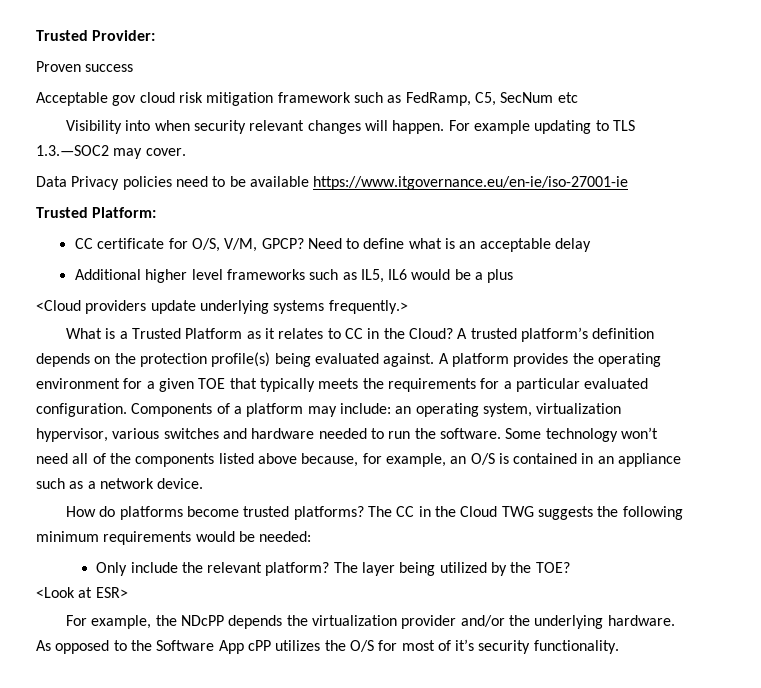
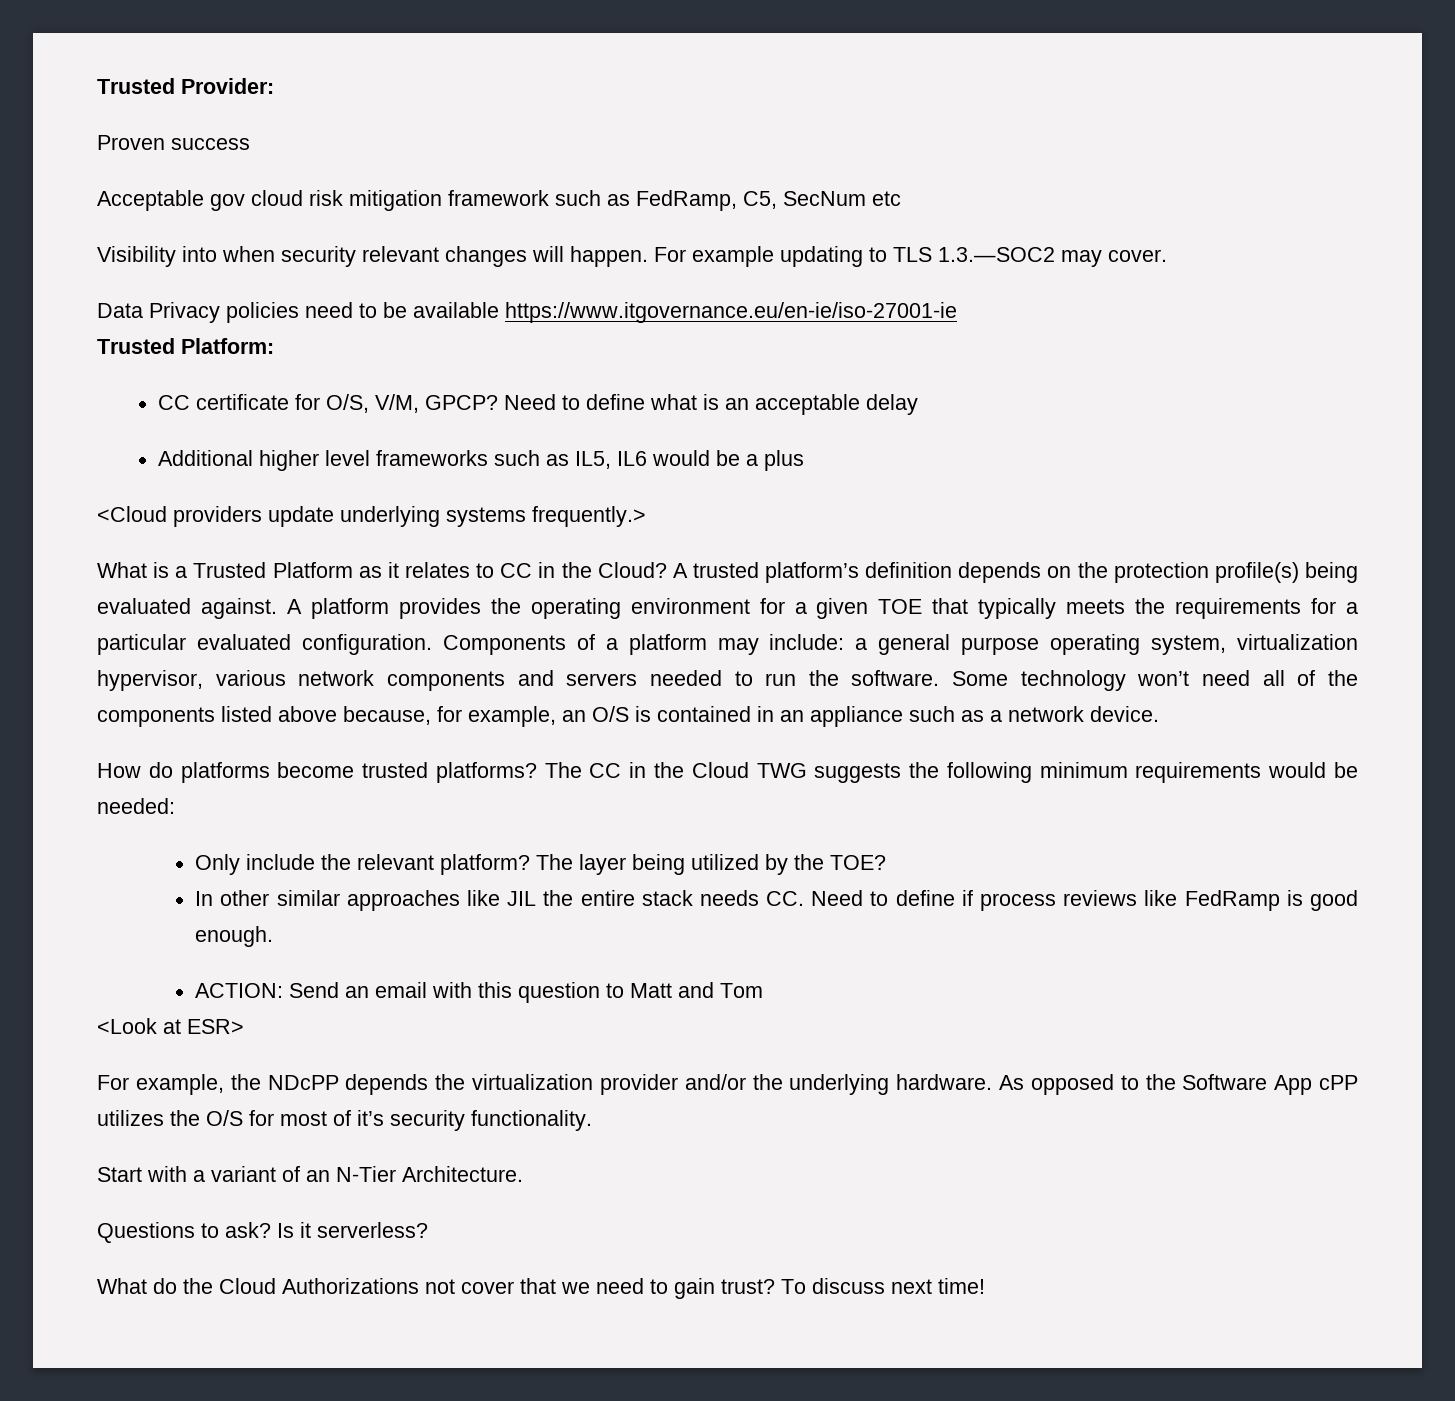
- Components of a platform may include: an operating system, virtualization hypervisor, various switches and hardware needed to run the software.
+ Components of a platform may include: a general purpose operating system, virtualization hypervisor, various network components and servers needed to run the software.
+ In other similar approaches like JIL the entire stack needs CC. Need to define if process reviews like FedRamp is good enough.
+ ACTION: Send an email with this question to Matt and Tom
+ Start with a variant of an N-Tier Architecture.
+ Questions to ask? Is it serverless?
+ What do the Cloud Authorizations not cover that we need to gain trust? To discuss next time!

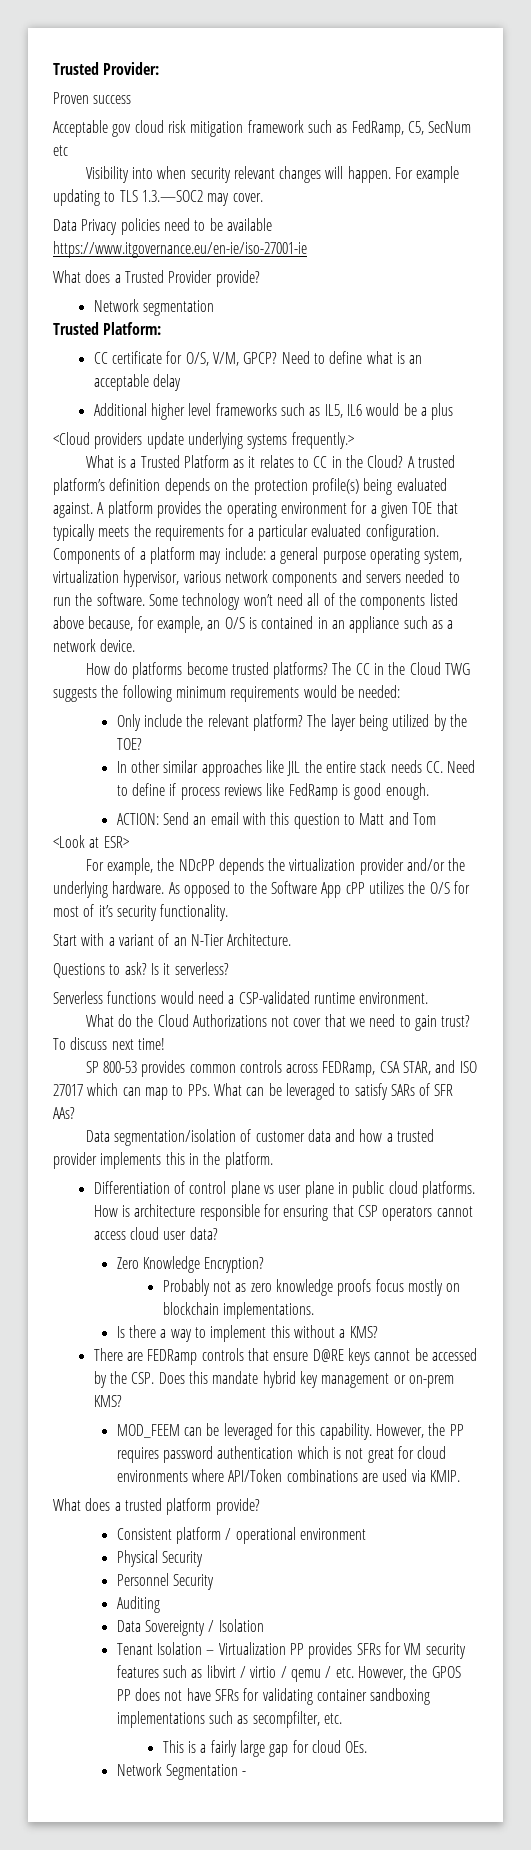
+ What does a Trusted Provider provide?
+ Network segmentation
+ Serverless functions would need a CSP-validated runtime environment.
+ SP 800-53 provides common controls across FEDRamp, CSA STAR, and ISO 27017 which can map to PPs. What can be leveraged to satisfy SARs of SFR AAs?
+ Data segmentation/isolation of customer data and how a trusted provider implements this in the platform.
+ Differentiation of control plane vs user plane in public cloud platforms. How is architecture responsible for ensuring that CSP operators cannot access cloud user data?
+ Zero Knowledge Encryption?
+ Probably not as zero knowledge proofs focus mostly on blockchain implementations.
+ Is there a way to implement this without a KMS?
+ There are FEDRamp controls that ensure D@RE keys cannot be accessed by the CSP. Does this mandate hybrid key management or on-prem KMS?
+ MOD_FEEM can be leveraged for this capability. However, the PP requires password authentication which is not great for cloud environments where API/Token combinations are used via KMIP.
+ What does a trusted platform provide?
+ Consistent platform / operational environment
+ Physical Security
+ Personnel Security
+ Auditing
+ Data Sovereignty / Isolation
+ Tenant Isolation – Virtualization PP provides SFRs for VM security features such as libvirt / virtio / qemu / etc. However, the GPOS PP does not have SFRs for validating container sandboxing implementations such as secompfilter, etc.
+ This is a fairly large gap for cloud OEs.
+ Network Segmentation -

